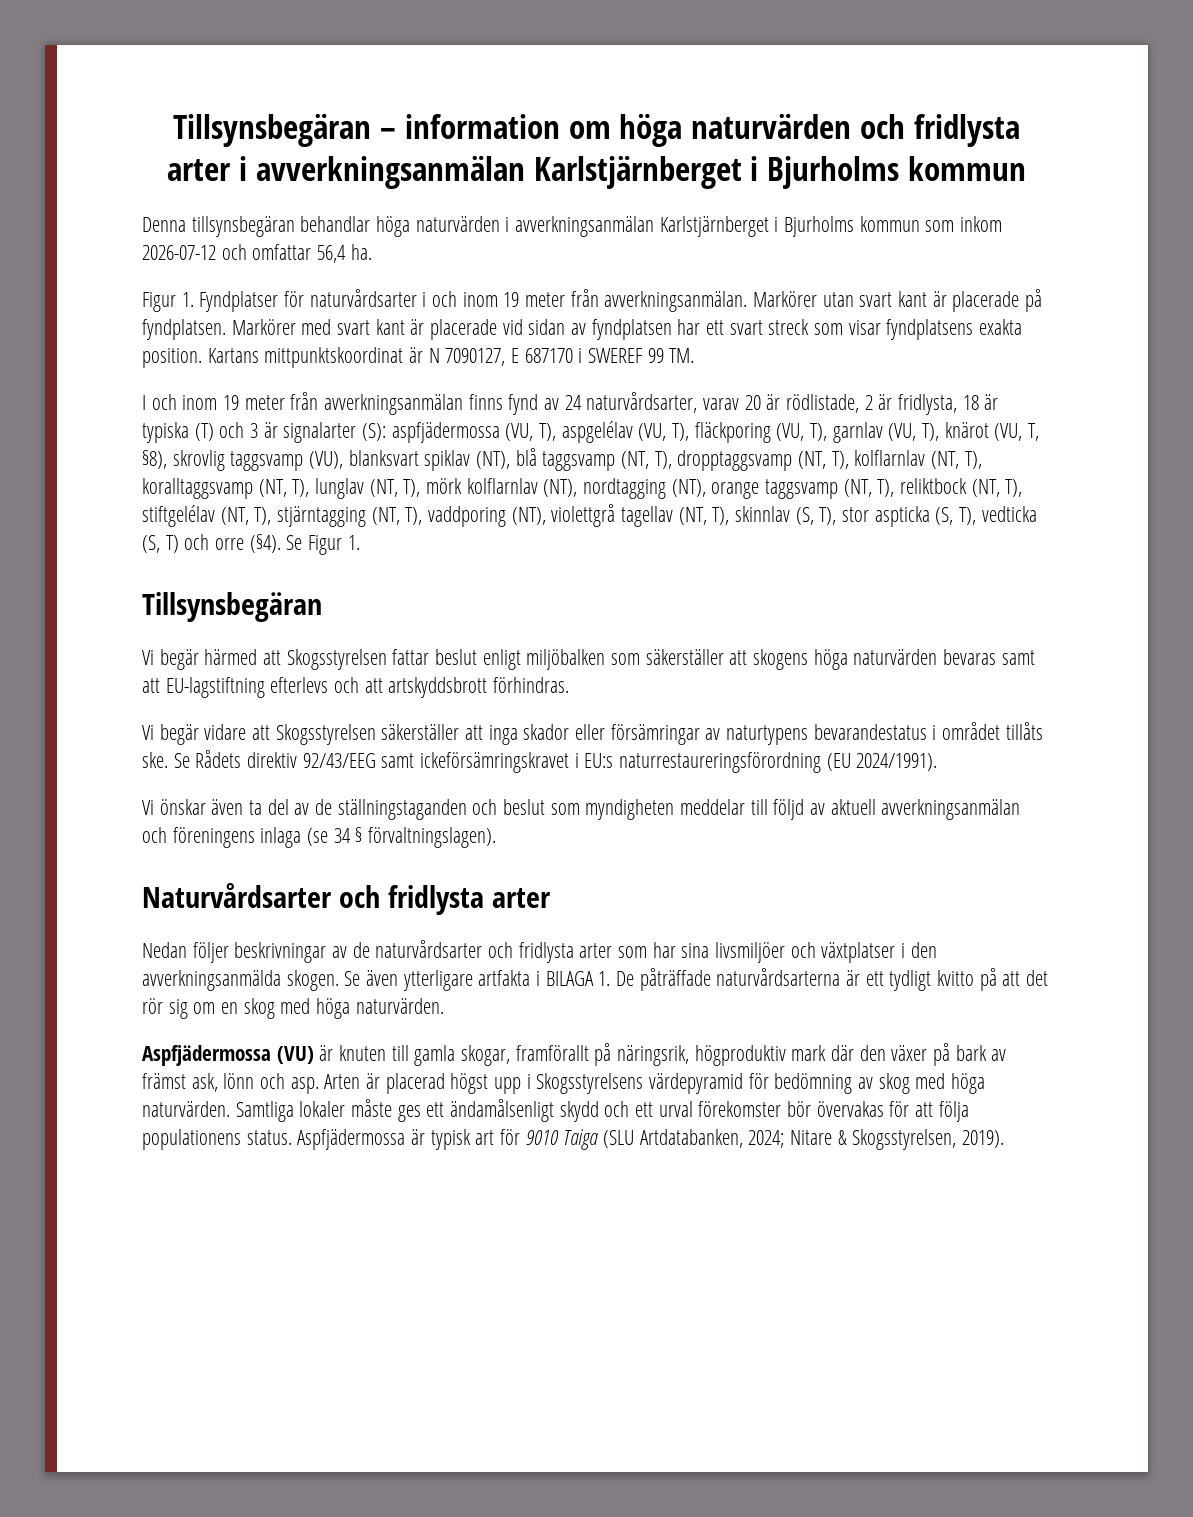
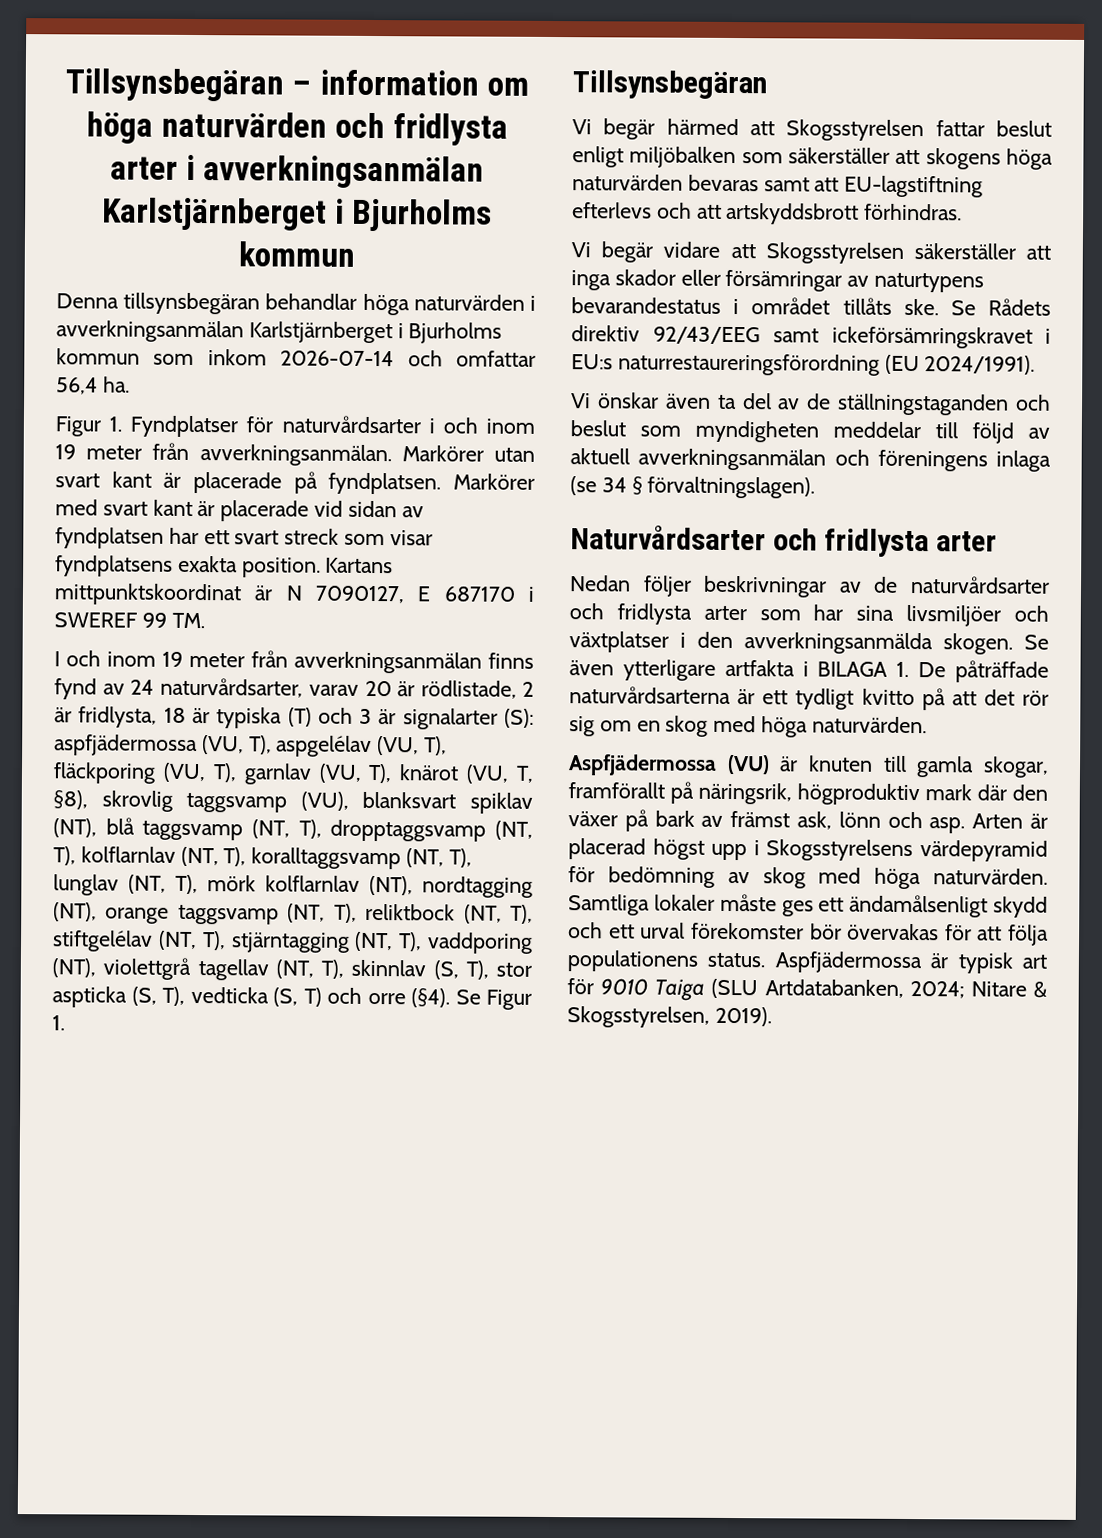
- Denna tillsynsbegäran behandlar höga naturvärden i avverkningsanmälan Karlstjärnberget i Bjurholms kommun som inkom 2026-07-12 och omfattar 56,4 ha.
+ Denna tillsynsbegäran behandlar höga naturvärden i avverkningsanmälan Karlstjärnberget i Bjurholms kommun som inkom 2026-07-14 och omfattar 56,4 ha.

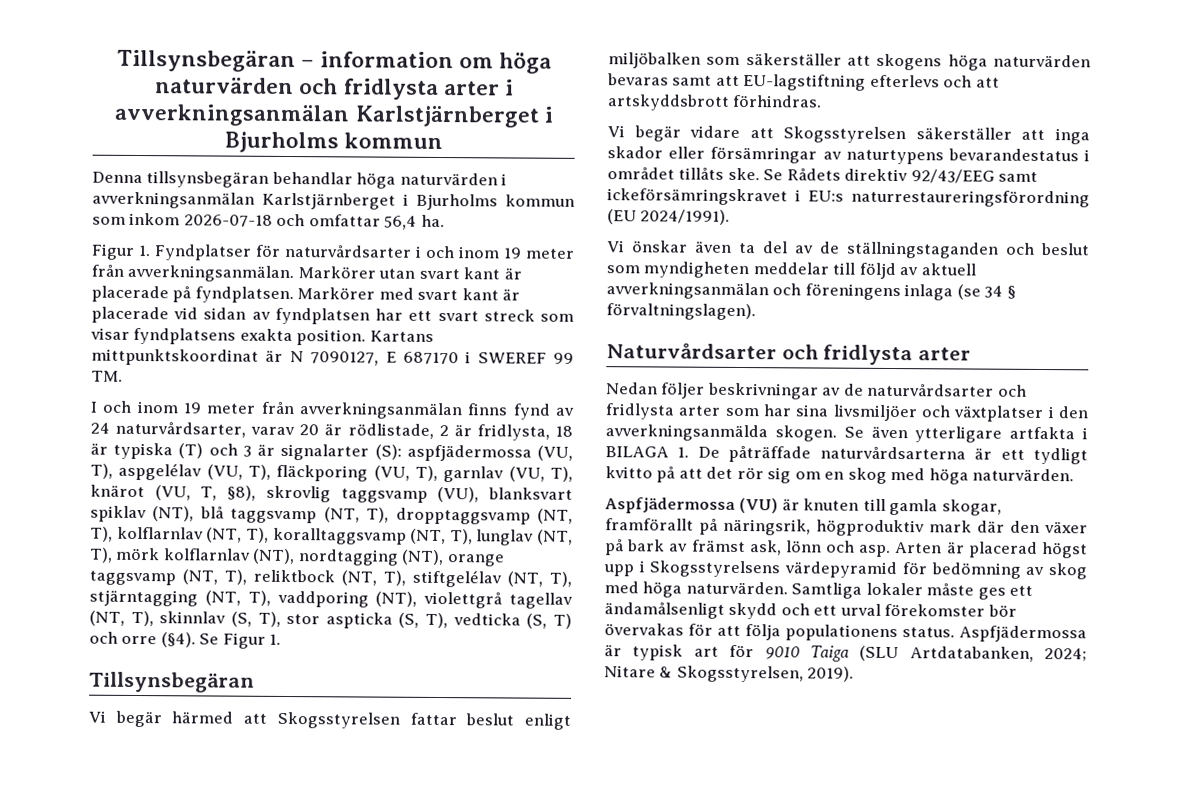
- Denna tillsynsbegäran behandlar höga naturvärden i avverkningsanmälan Karlstjärnberget i Bjurholms kommun som inkom 2026-07-14 och omfattar 56,4 ha.
+ Denna tillsynsbegäran behandlar höga naturvärden i avverkningsanmälan Karlstjärnberget i Bjurholms kommun som inkom 2026-07-18 och omfattar 56,4 ha.

